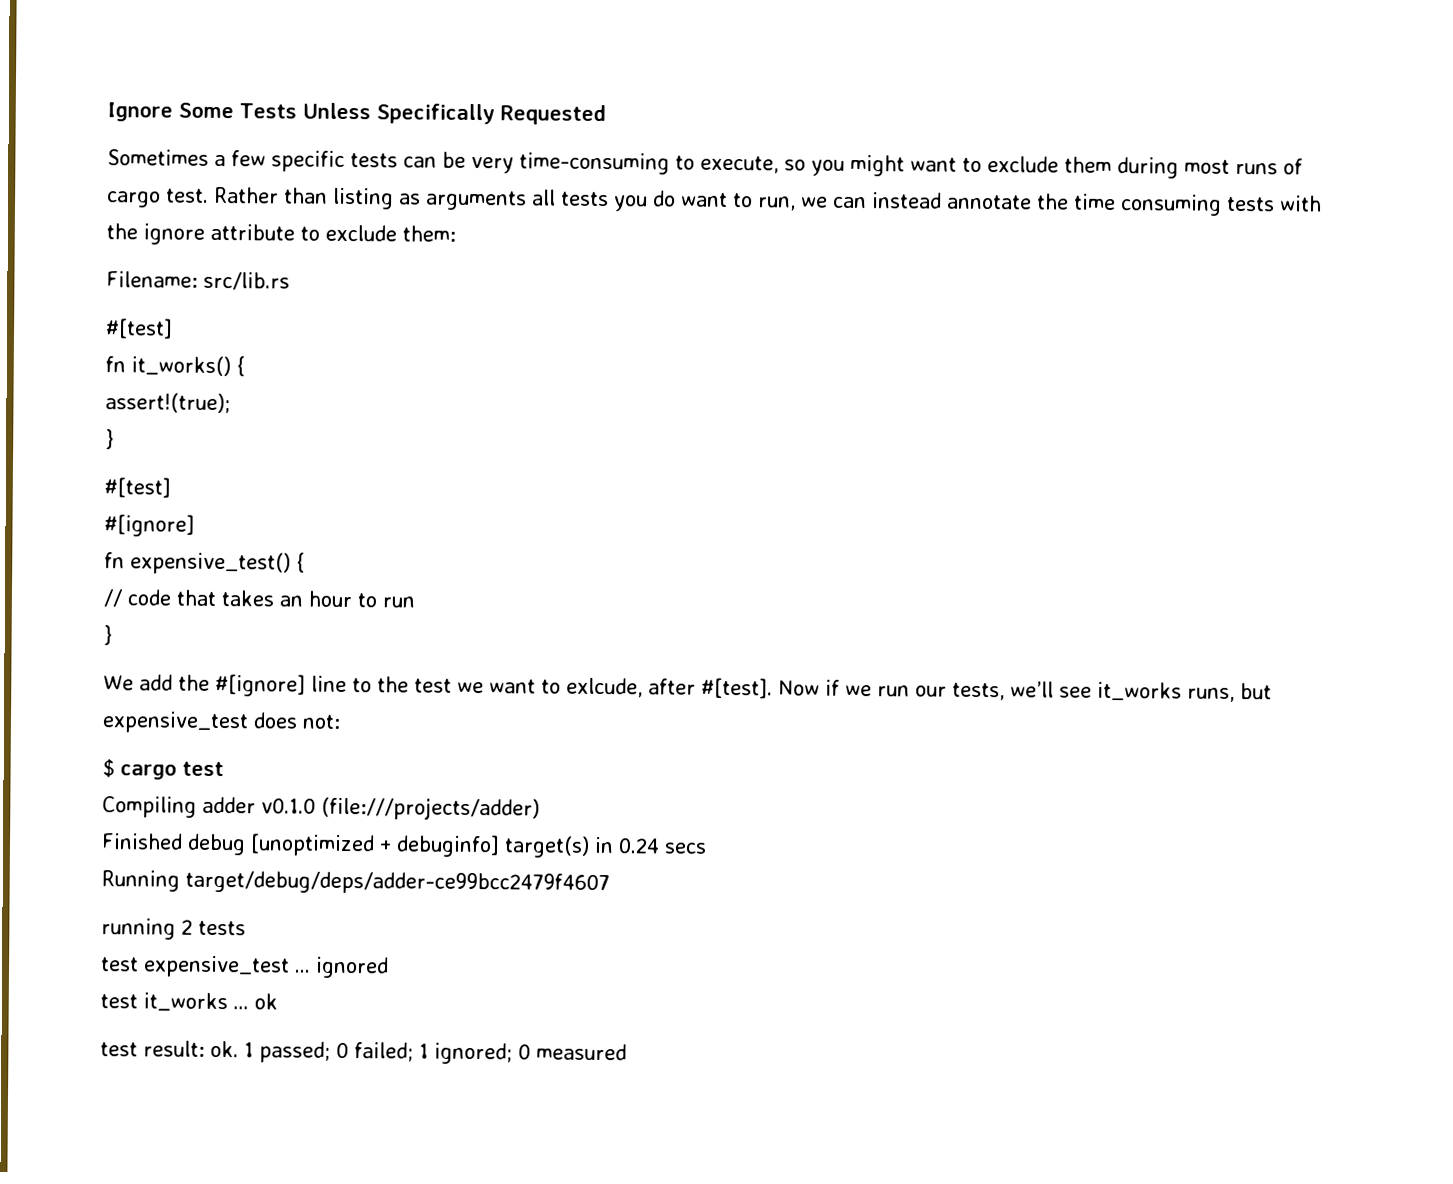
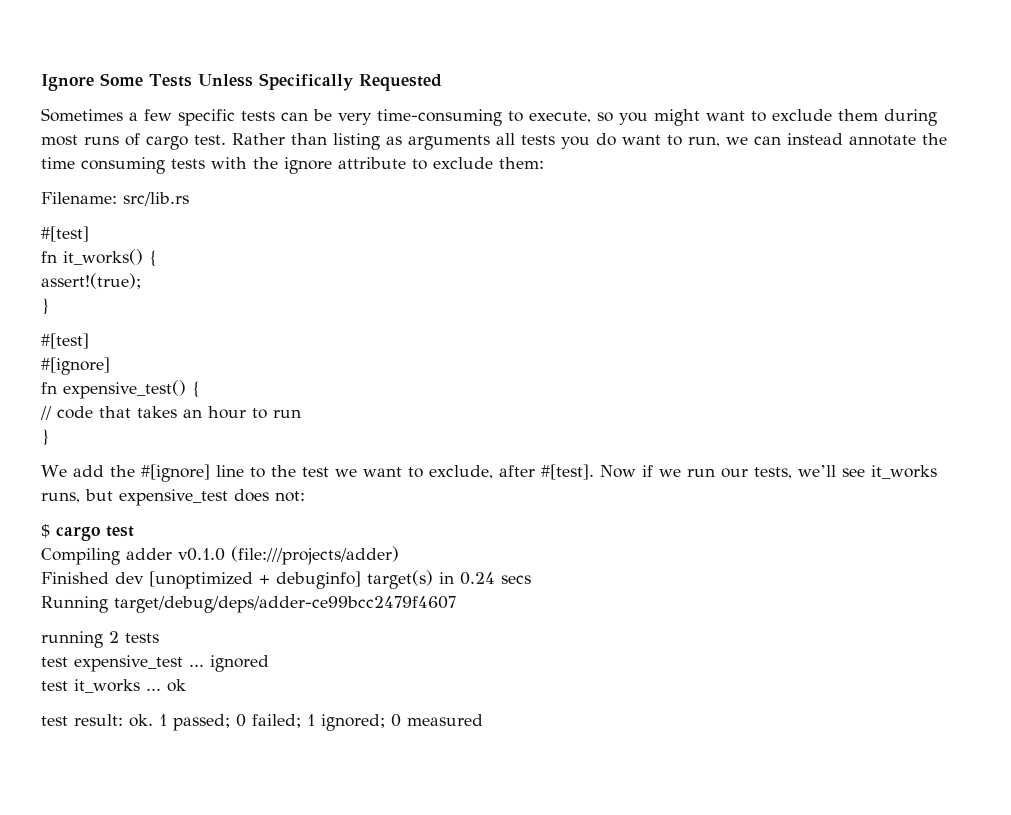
- We add the #[ignore] line to the test we want to exlcude, after #[test].
+ We add the #[ignore] line to the test we want to exclude, after #[test].
- Finished debug [unoptimized + debuginfo] target(s) in 0.24 secs
+ Finished dev [unoptimized + debuginfo] target(s) in 0.24 secs

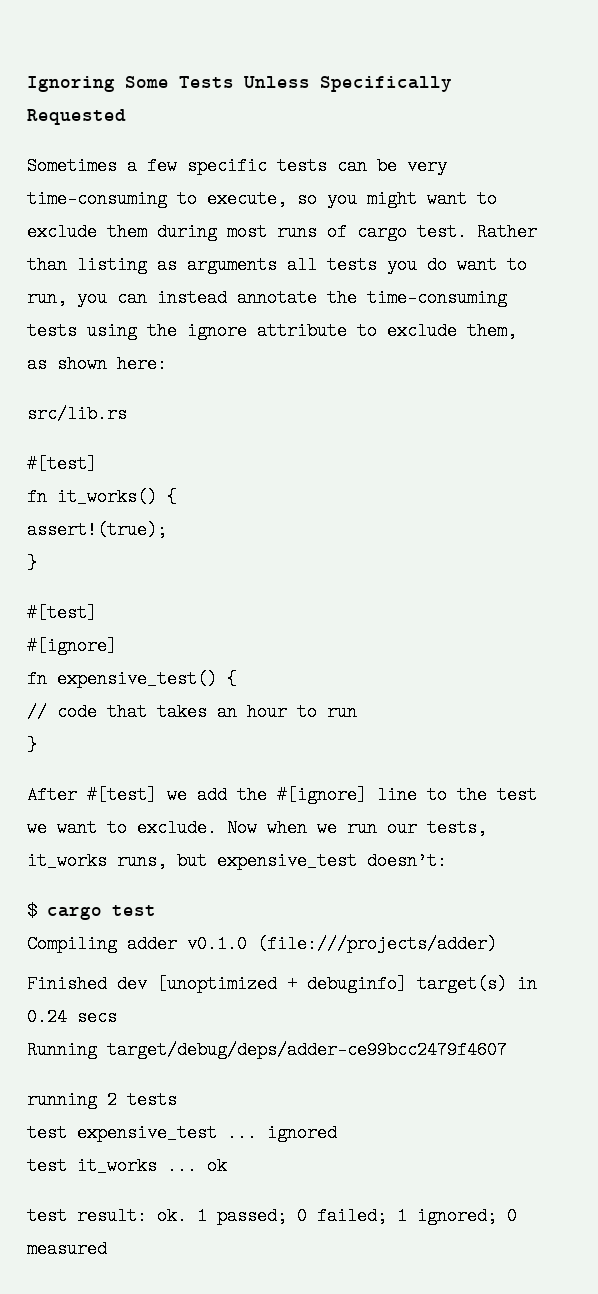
- Ignore Some Tests Unless Specifically Requested
+ Ignoring Some Tests Unless Specifically Requested
- Rather than listing as arguments all tests you do want to run, we can instead annotate the time consuming tests with the ignore attribute to exclude them:
- Filename: src/lib.rs
+ Rather than listing as arguments all tests you do want to run, you can instead annotate the time-consuming tests using the ignore attribute to exclude them, as shown here:
+ src/lib.rs
- We add the #[ignore] line to the test we want to exclude, after #[test]. Now if we run our tests, we’ll see it_works runs, but expensive_test does not:
+ After #[test] we add the #[ignore] line to the test we want to exclude. Now when we run our tests, it_works runs, but expensive_test doesn’t:

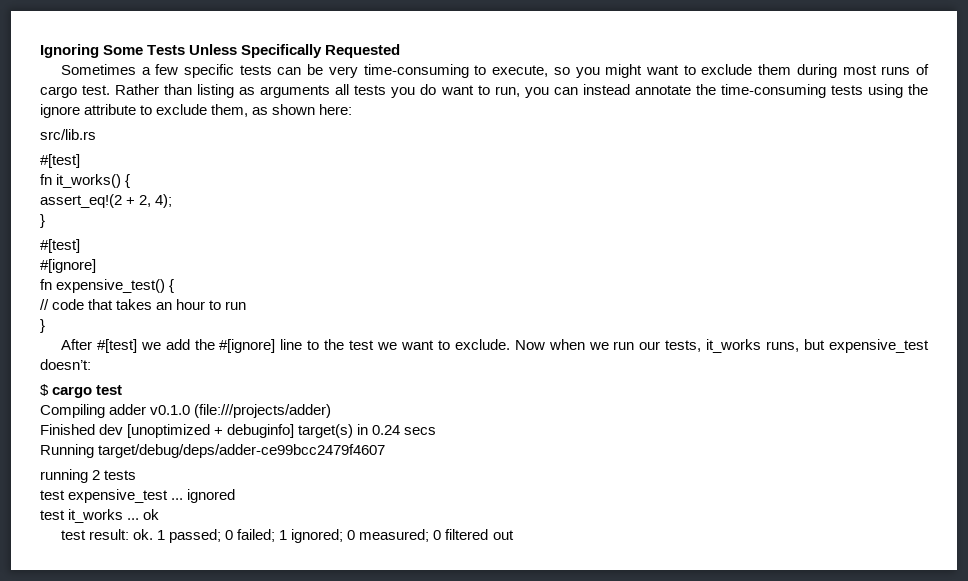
- assert!(true);
+ assert_eq!(2 + 2, 4);
- 1 passed; 0 failed; 1 ignored; 0 measured
+ 1 passed; 0 failed; 1 ignored; 0 measured; 0 filtered out

